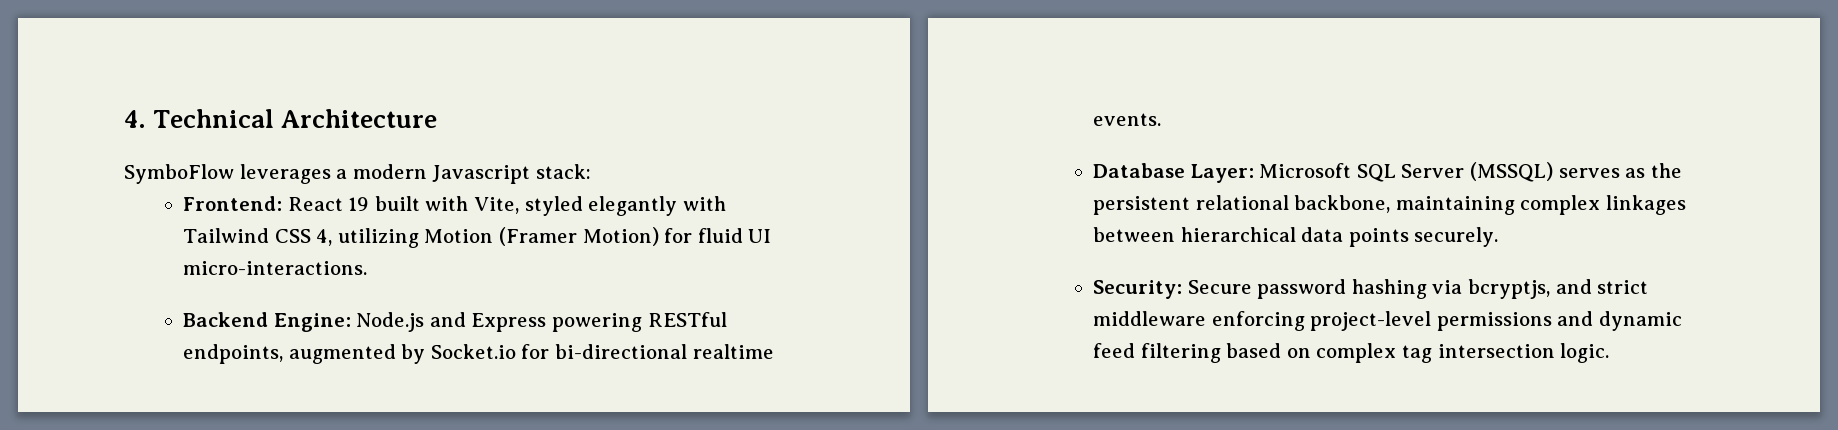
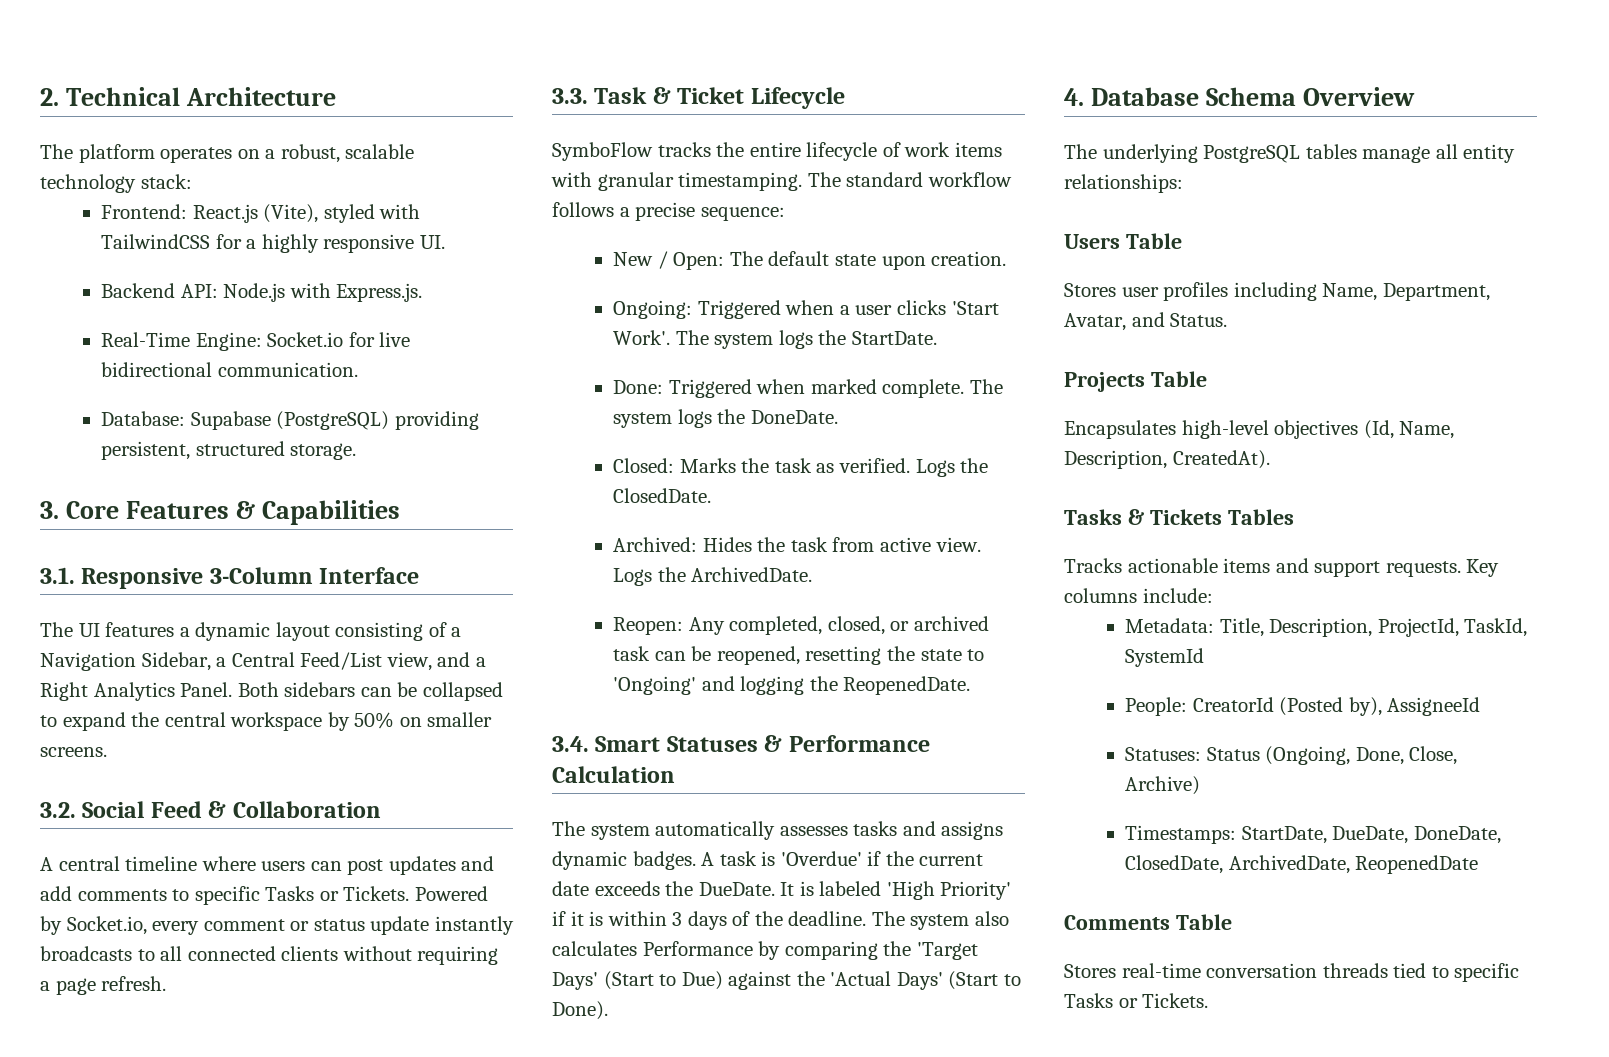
- 4. Technical Architecture
+ 2. Technical Architecture
- SymboFlow leverages a modern Javascript stack:
- Frontend: React 19 built with Vite, styled elegantly with Tailwind CSS 4, utilizing Motion (Framer Motion) for fluid UI micro-interactions.
- Backend Engine: Node.js and Express powering RESTful endpoints, augmented by Socket.io for bi-directional realtime events.
- Database Layer: Microsoft SQL Server (MSSQL) serves as the persistent relational backbone, maintaining complex linkages between hierarchical data points securely.
- Security: Secure password hashing via bcryptjs, and strict middleware enforcing project-level permissions and dynamic feed filtering based on complex tag intersection logic.
+ The platform operates on a robust, scalable technology stack:
+ Frontend: React.js (Vite), styled with TailwindCSS for a highly responsive UI.
+ Backend API: Node.js with Express.js.
+ Real-Time Engine: Socket.io for live bidirectional communication.
+ Database: Supabase (PostgreSQL) providing persistent, structured storage.
+ 3. Core Features & Capabilities
+ 3.1. Responsive 3-Column Interface
+ The UI features a dynamic layout consisting of a Navigation Sidebar, a Central Feed/List view, and a Right Analytics Panel. Both sidebars can be collapsed to expand the central workspace by 50% on smaller screens.
+ 3.2. Social Feed & Collaboration
+ A central timeline where users can post updates and add comments to specific Tasks or Tickets. Powered by Socket.io, every comment or status update instantly broadcasts to all connected clients without requiring a page refresh.
+ 3.3. Task & Ticket Lifecycle
+ SymboFlow tracks the entire lifecycle of work items with granular timestamping. The standard workflow follows a precise sequence:
+ New / Open: The default state upon creation.
+ Ongoing: Triggered when a user clicks 'Start Work'. The system logs the StartDate.
+ Done: Triggered when marked complete. The system logs the DoneDate.
+ Closed: Marks the task as verified. Logs the ClosedDate.
+ Archived: Hides the task from active view. Logs the ArchivedDate.
+ Reopen: Any completed, closed, or archived task can be reopened, resetting the state to 'Ongoing' and logging the ReopenedDate.
+ 3.4. Smart Statuses & Performance Calculation
+ The system automatically assesses tasks and assigns dynamic badges. A task is 'Overdue' if the current date exceeds the DueDate. It is labeled 'High Priority' if it is within 3 days of the deadline. The system also calculates Performance by comparing the 'Target Days' (Start to Due) against the 'Actual Days' (Start to Done).
+ 4. Database Schema Overview
+ The underlying PostgreSQL tables manage all entity relationships:
+ Users Table
+ Stores user profiles including Name, Department, Avatar, and Status.
+ Projects Table
+ Encapsulates high-level objectives (Id, Name, Description, CreatedAt).
+ Tasks & Tickets Tables
+ Tracks actionable items and support requests. Key columns include:
+ Metadata: Title, Description, ProjectId, TaskId, SystemId
+ People: CreatorId (Posted by), AssigneeId
+ Statuses: Status (Ongoing, Done, Close, Archive)
+ Timestamps: StartDate, DueDate, DoneDate, ClosedDate, ArchivedDate, ReopenedDate
+ Comments Table
+ Stores real-time conversation threads tied to specific Tasks or Tickets.

